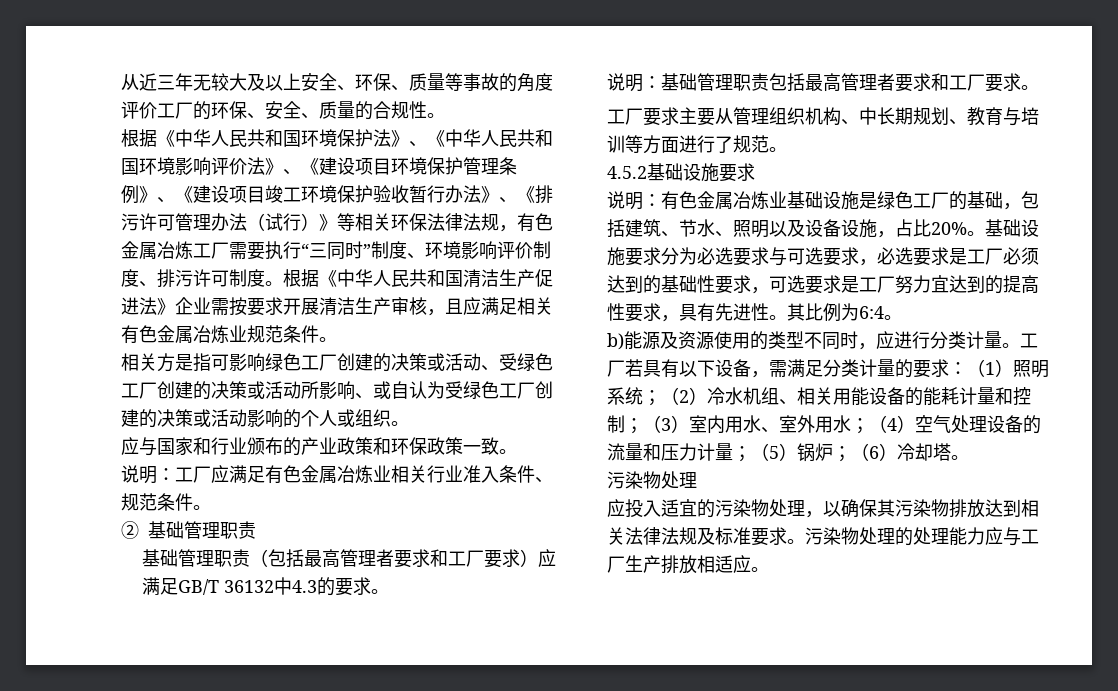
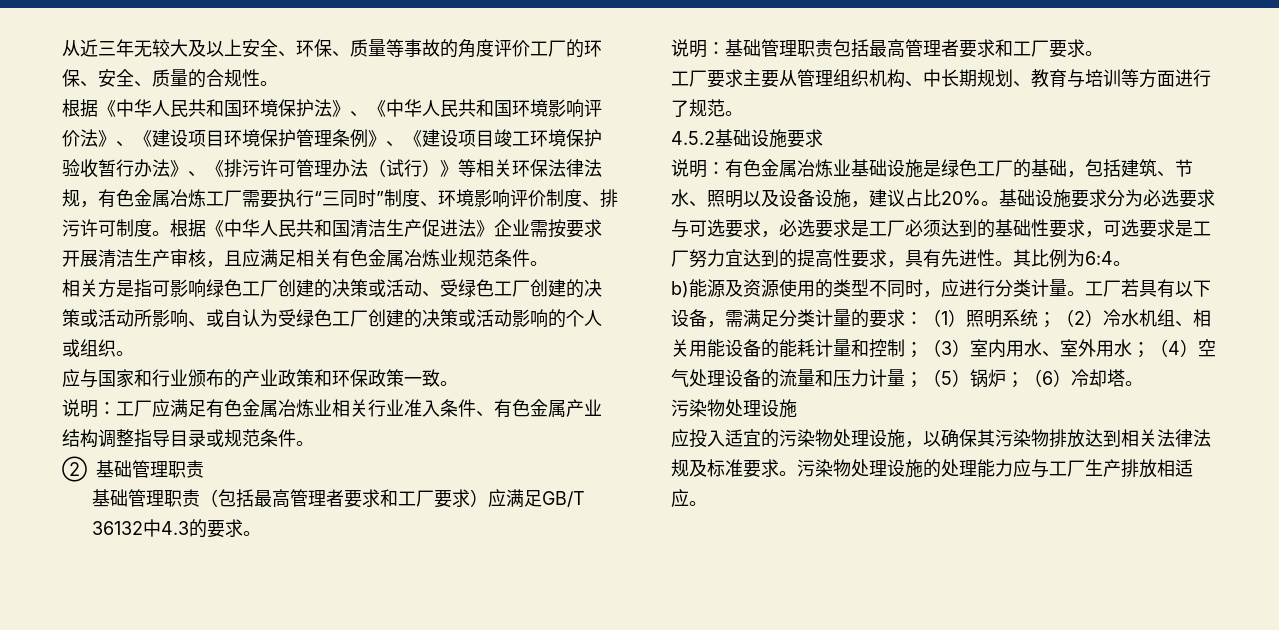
- 说明：工厂应满足有色金属冶炼业相关行业准入条件、规范条件。
+ 说明：工厂应满足有色金属冶炼业相关行业准入条件、有色金属产业结构调整指导目录或规范条件。
- 说明：有色金属冶炼业基础设施是绿色工厂的基础，包括建筑、节水、照明以及设备设施，占比20%。
+ 说明：有色金属冶炼业基础设施是绿色工厂的基础，包括建筑、节水、照明以及设备设施，建议占比20%。
  工厂若具有以下设备，需满足分类计量的要求：（1）照明系统；（2）冷水机组、相关用能设备的能耗计量和控制；（3）室内用水、室外用水；（4）空气处理设备的流量和压力计量；（5）锅炉；（6）冷却塔。
- 污染物处理
+ 污染物处理设施
- 应投入适宜的污染物处理，以确保其污染物排放达到相关法律法规及标准要求。
+ 应投入适宜的污染物处理设施，以确保其污染物排放达到相关法律法规及标准要求。
- 污染物处理的处理能力应与工厂生产排放相适应。
+ 污染物处理设施的处理能力应与工厂生产排放相适应。

